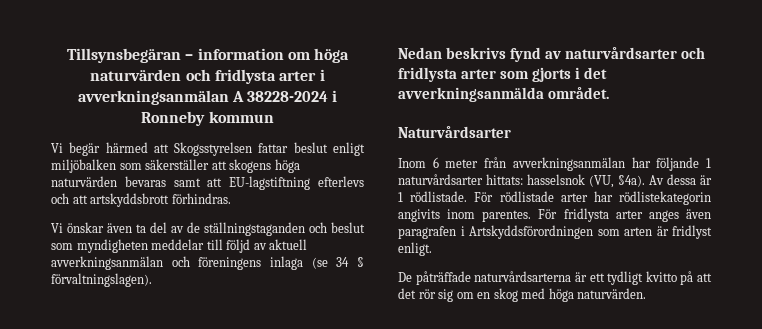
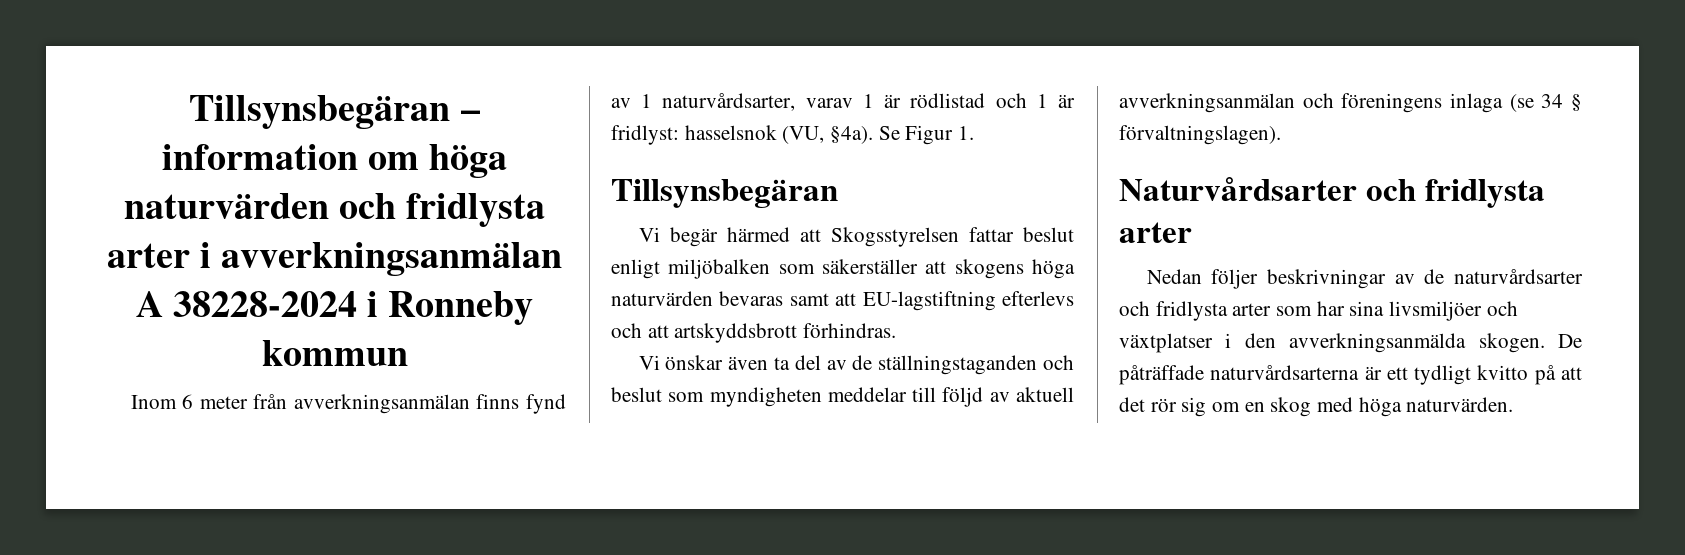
+ Inom 6 meter från avverkningsanmälan finns fynd av 1 naturvårdsarter, varav 1 är rödlistad och 1 är fridlyst: hasselsnok (VU, §4a). Se Figur 1.
+ Tillsynsbegäran
- Nedan beskrivs fynd av naturvårdsarter och fridlysta arter som gjorts i det avverkningsanmälda området.
- Naturvårdsarter
- Inom 6 meter från avverkningsanmälan har följande 1 naturvårdsarter hittats: hasselsnok (VU, §4a). Av dessa är 1 rödlistade. För rödlistade arter har rödlistekategorin angivits inom parentes. För fridlysta arter anges även paragrafen i Artskyddsförordningen som arten är fridlyst enligt.
- De påträffade naturvårdsarterna är ett tydligt kvitto på att det rör sig om en skog med höga naturvärden.
+ Naturvårdsarter och fridlysta arter
+ Nedan följer beskrivningar av de naturvårdsarter och fridlysta arter som har sina livsmiljöer och växtplatser i den avverkningsanmälda skogen. De påträffade naturvårdsarterna är ett tydligt kvitto på att det rör sig om en skog med höga naturvärden.

